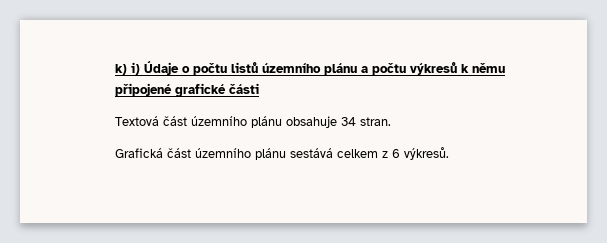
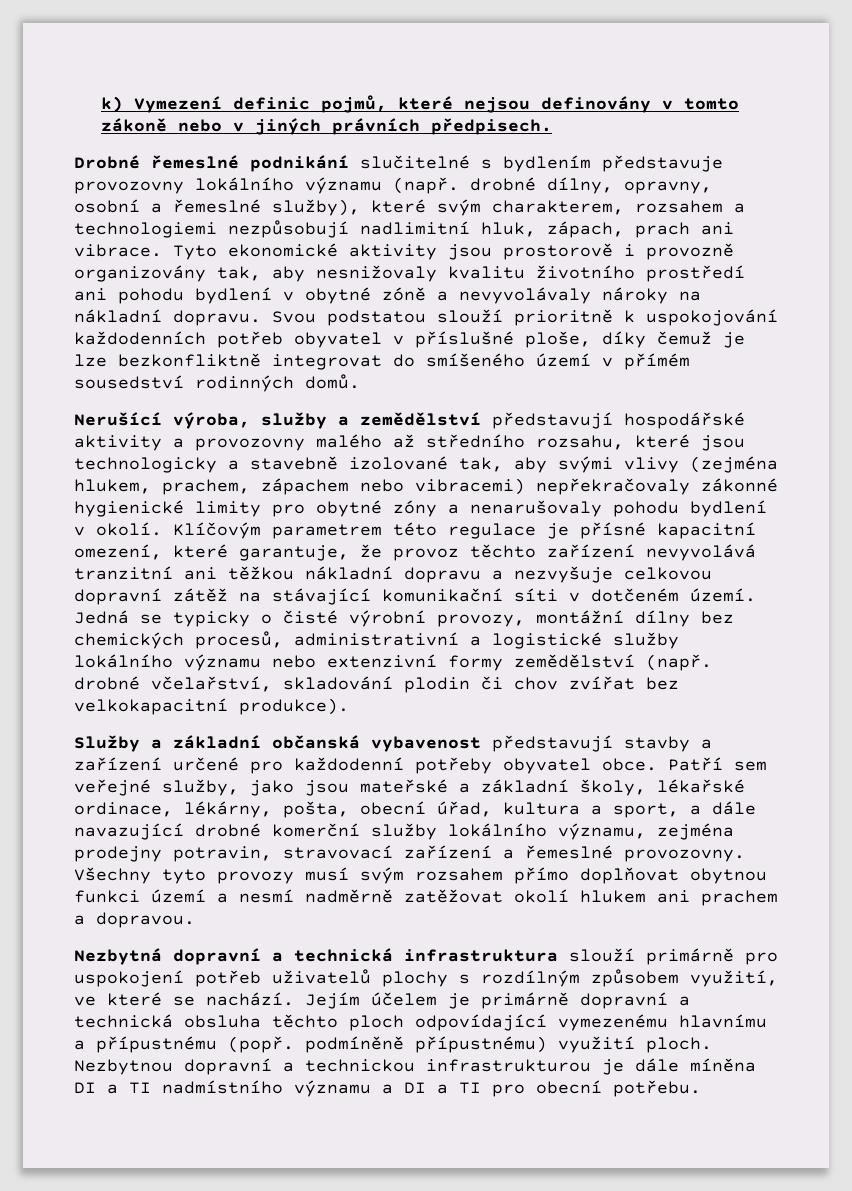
- k) i) Údaje o počtu listů územního plánu a počtu výkresů k němu připojené grafické části
- Textová část územního plánu obsahuje 34 stran.
- Grafická část územního plánu sestává celkem z 6 výkresů.
+ k) Vymezení definic pojmů, které nejsou definovány v tomto zákoně nebo v jiných právních předpisech.
+ Drobné řemeslné podnikání slučitelné s bydlením představuje provozovny lokálního významu (např. drobné dílny, opravny, osobní a řemeslné služby), které svým charakterem, rozsahem a technologiemi nezpůsobují nadlimitní hluk, zápach, prach ani vibrace. Tyto ekonomické aktivity jsou prostorově i provozně organizovány tak, aby nesnižovaly kvalitu životního prostředí ani pohodu bydlení v obytné zóně a nevyvolávaly nároky na nákladní dopravu. Svou podstatou slouží prioritně k uspokojování každodenních potřeb obyvatel v příslušné ploše, díky čemuž je lze bezkonfliktně integrovat do smíšeného území v přímém sousedství rodinných domů.
+ Nerušící výroba, služby a zemědělství představují hospodářské aktivity a provozovny malého až středního rozsahu, které jsou technologicky a stavebně izolované tak, aby svými vlivy (zejména hlukem, prachem, zápachem nebo vibracemi) nepřekračovaly zákonné hygienické limity pro obytné zóny a nenarušovaly pohodu bydlení v okolí. Klíčovým parametrem této regulace je přísné kapacitní omezení, které garantuje, že provoz těchto zařízení nevyvolává tranzitní ani těžkou nákladní dopravu a nezvyšuje celkovou dopravní zátěž na stávající komunikační síti v dotčeném území. Jedná se typicky o čisté výrobní provozy, montážní dílny bez chemických procesů, administrativní a logistické služby lokálního významu nebo extenzivní formy zemědělství (např. drobné včelařství, skladování plodin či chov zvířat bez velkokapacitní produkce).
+ Služby a základní občanská vybavenost představují stavby a zařízení určené pro každodenní potřeby obyvatel obce. Patří sem veřejné služby, jako jsou mateřské a základní školy, lékařské ordinace, lékárny, pošta, obecní úřad, kultura a sport, a dále navazující drobné komerční služby lokálního významu, zejména prodejny potravin, stravovací zařízení a řemeslné provozovny. Všechny tyto provozy musí svým rozsahem přímo doplňovat obytnou funkci území a nesmí nadměrně zatěžovat okolí hlukem ani prachem a dopravou.
+ Nezbytná dopravní a technická infrastruktura slouží primárně pro uspokojení potřeb uživatelů plochy s rozdílným způsobem využití, ve které se nachází. Jejím účelem je primárně dopravní a technická obsluha těchto ploch odpovídající vymezenému hlavnímu a přípustnému (popř. podmíněně přípustnému) využití ploch. Nezbytnou dopravní a technickou infrastrukturou je dále míněna DI a TI nadmístního významu a DI a TI pro obecní potřebu.

